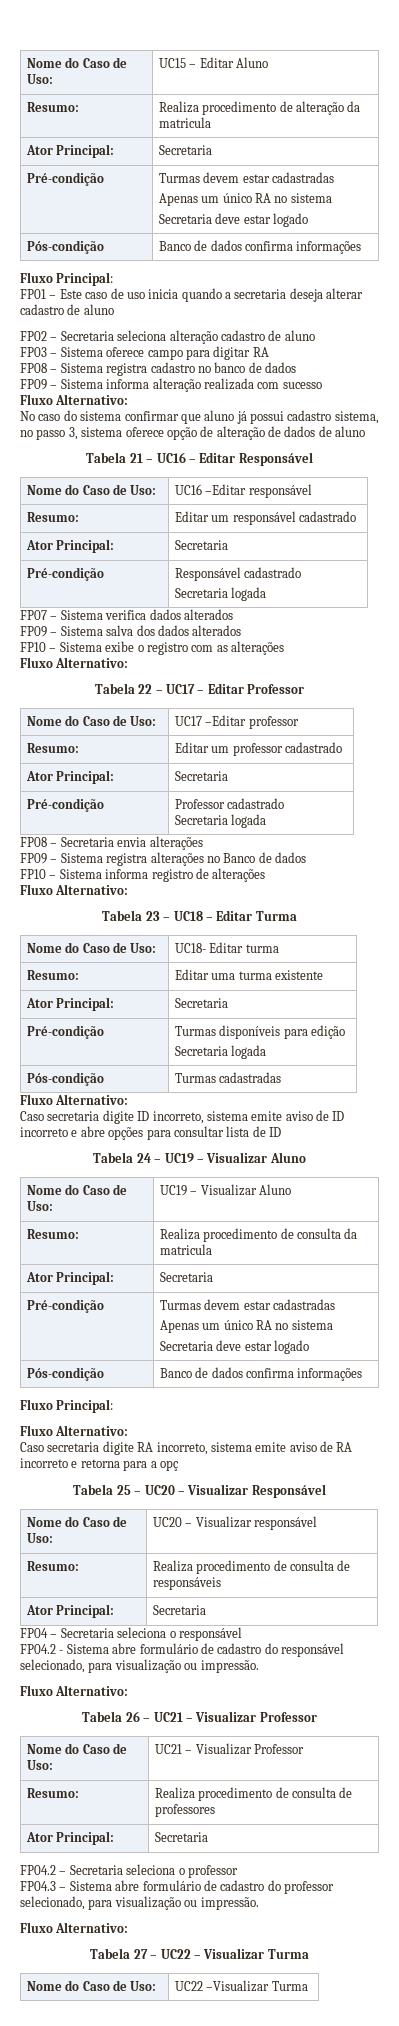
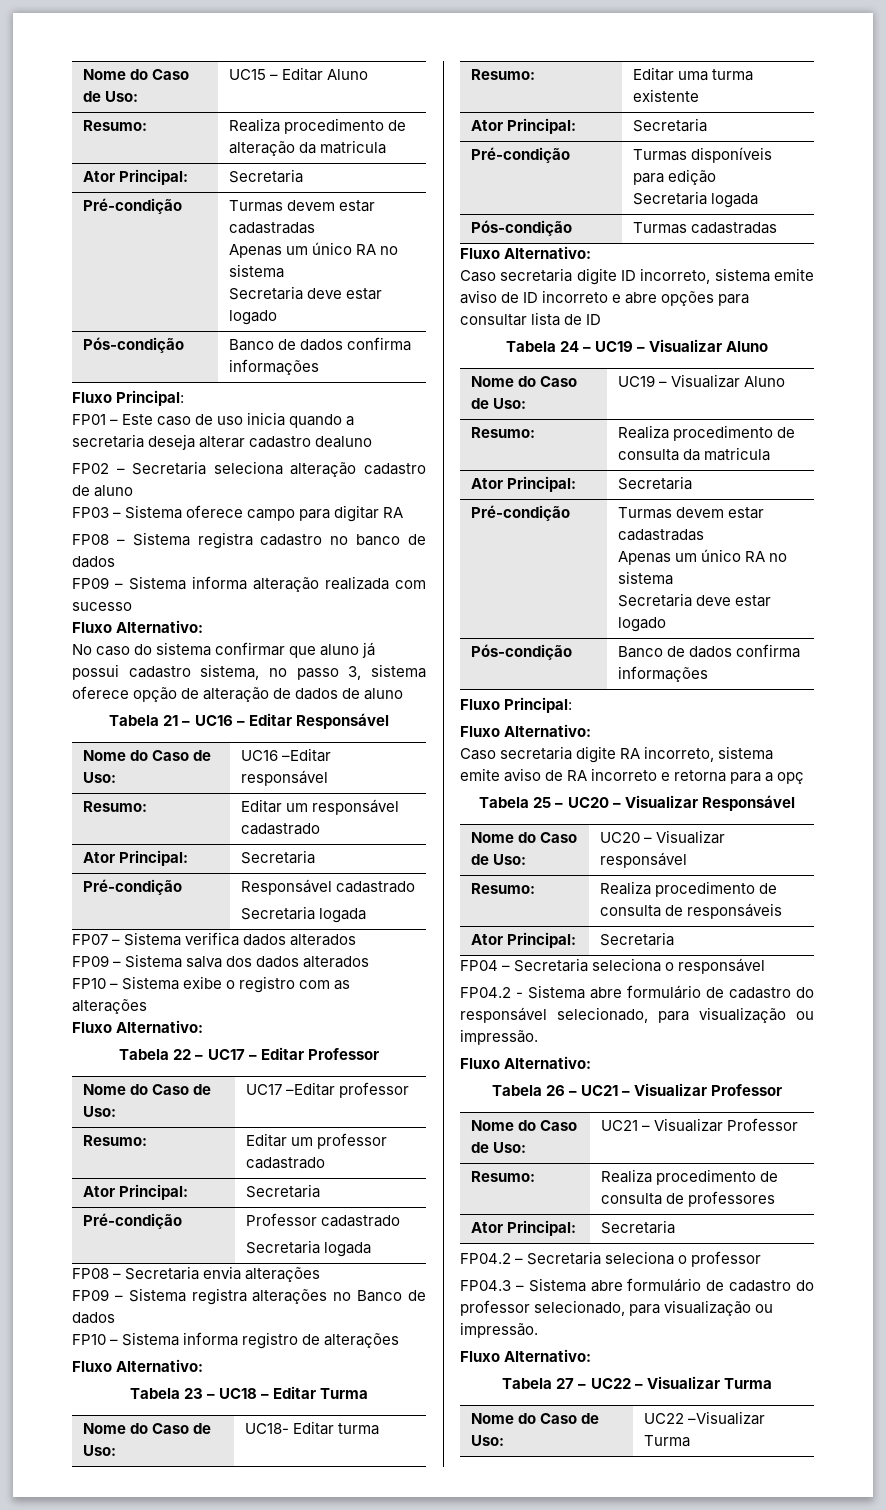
- FP01 – Este caso de uso inicia quando a secretaria deseja alterar cadastro de aluno
+ FP01 – Este caso de uso inicia quando a secretaria deseja alterar cadastro dealuno

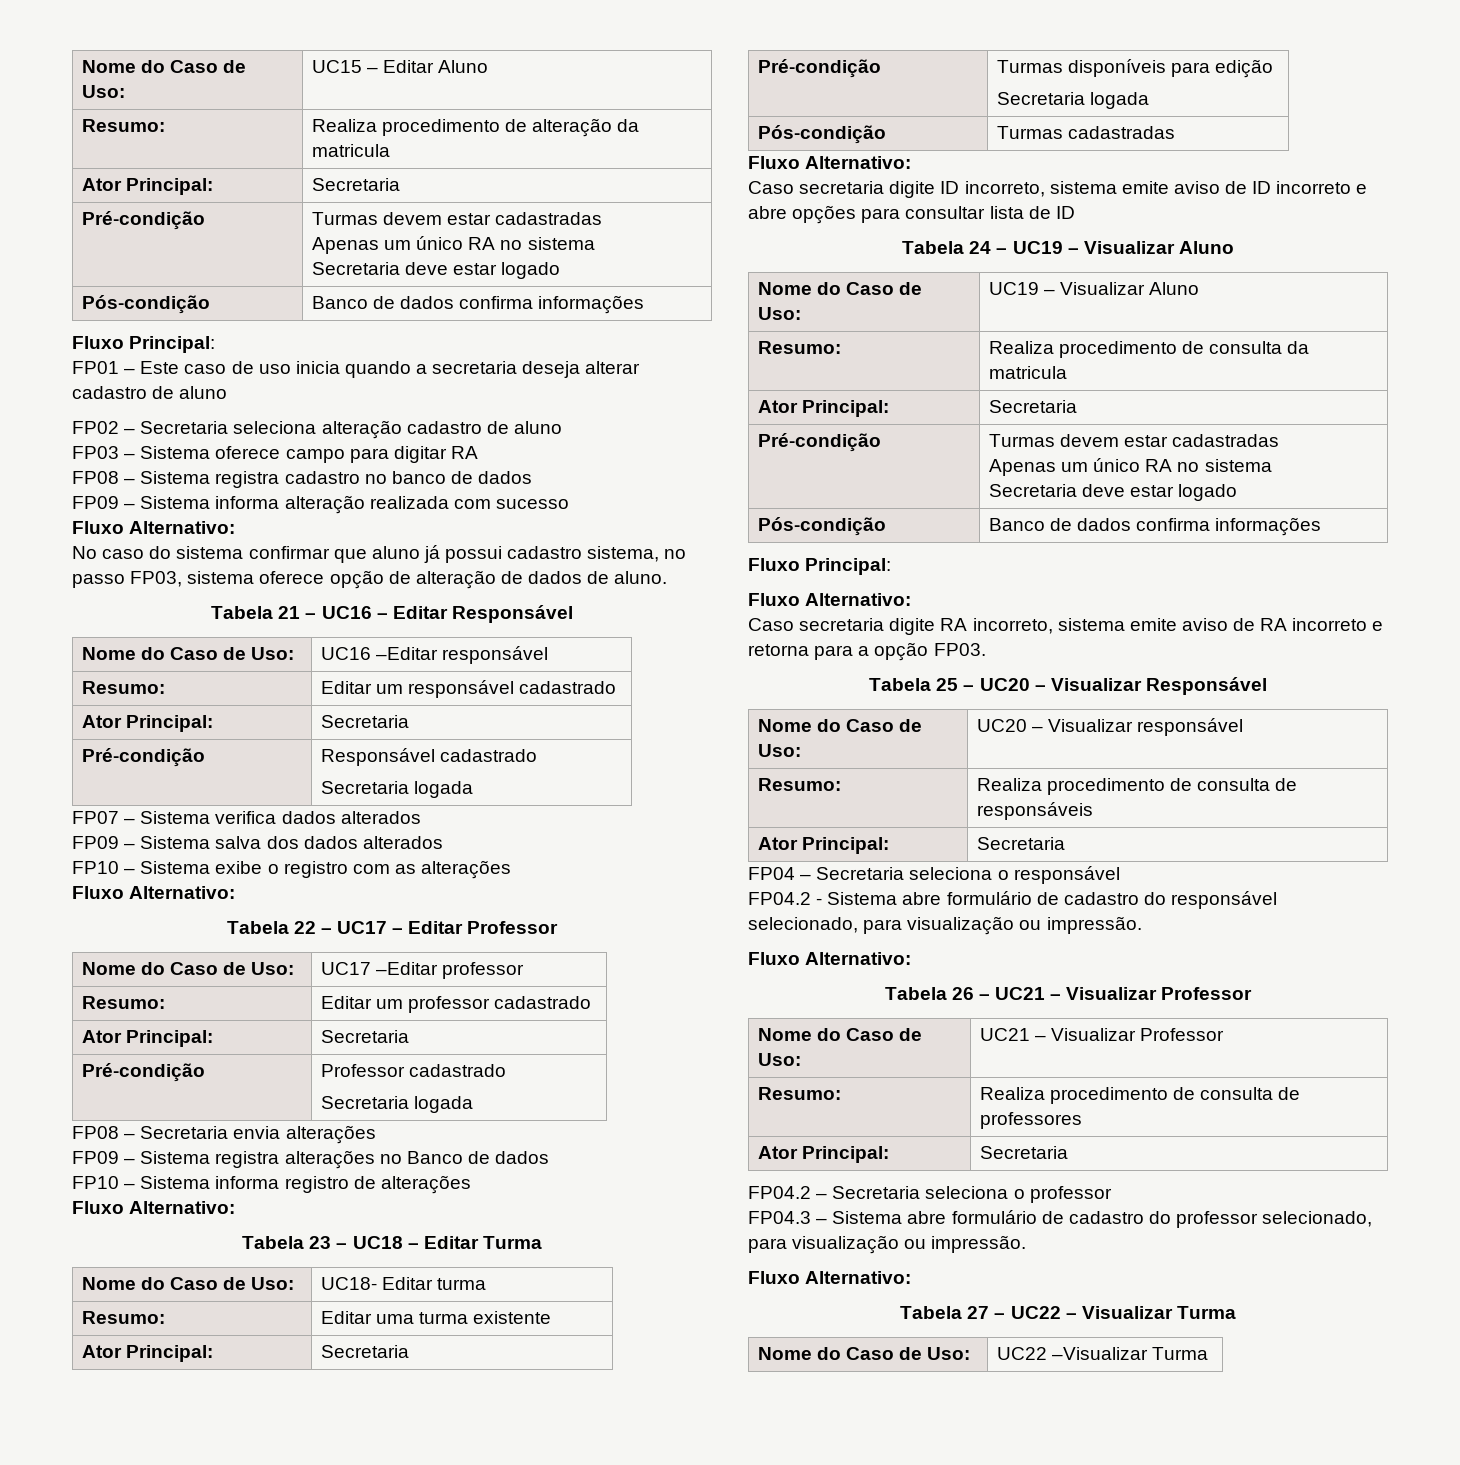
- FP01 – Este caso de uso inicia quando a secretaria deseja alterar cadastro dealuno
+ FP01 – Este caso de uso inicia quando a secretaria deseja alterar cadastro de aluno
- No caso do sistema confirmar que aluno já possui cadastro sistema, no passo 3, sistema oferece opção de alteração de dados de aluno
+ No caso do sistema confirmar que aluno já possui cadastro sistema, no passo FP03, sistema oferece opção de alteração de dados de aluno.
- Caso secretaria digite RA incorreto, sistema emite aviso de RA incorreto e retorna para a opç
+ Caso secretaria digite RA incorreto, sistema emite aviso de RA incorreto e retorna para a opção FP03.

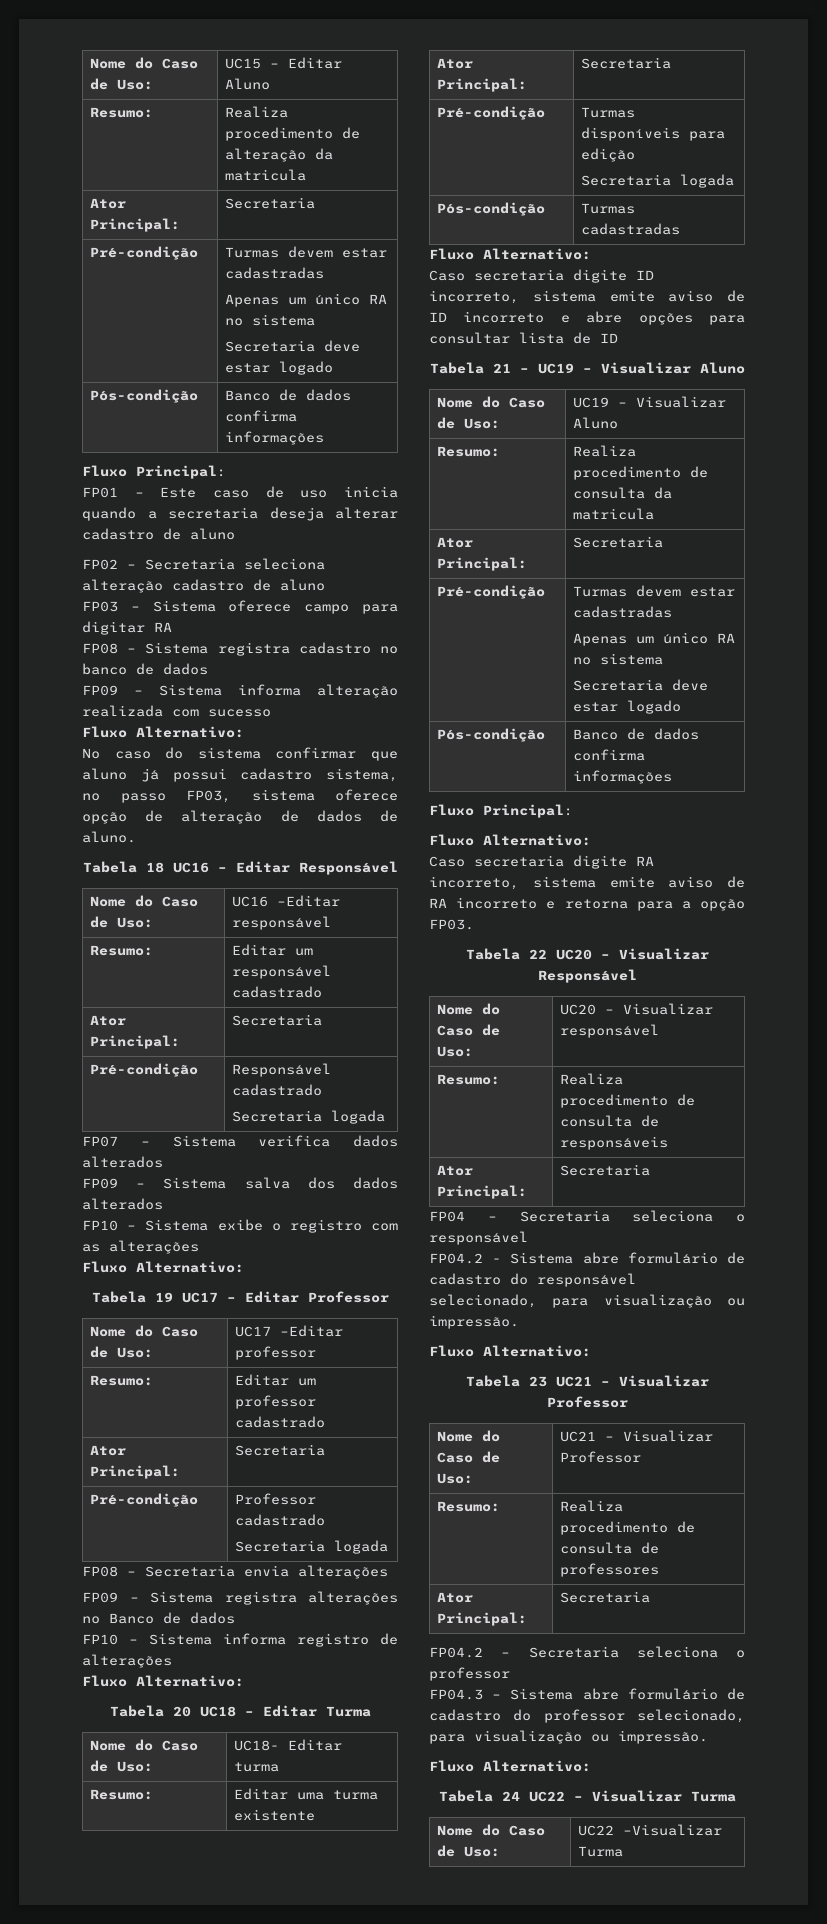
- Tabela 21 – UC16 – Editar Responsável
+ Tabela 18 UC16 – Editar Responsável
- Tabela 22 – UC17 – Editar Professor
+ Tabela 19 UC17 – Editar Professor
- Tabela 23 – UC18 – Editar Turma
+ Tabela 20 UC18 – Editar Turma
- Tabela 24 – UC19 – Visualizar Aluno
+ Tabela 21 – UC19 – Visualizar Aluno
- Tabela 25 – UC20 – Visualizar Responsável
+ Tabela 22 UC20 – Visualizar Responsável
- Tabela 26 – UC21 – Visualizar Professor
+ Tabela 23 UC21 – Visualizar Professor
- Tabela 27 – UC22 – Visualizar Turma
+ Tabela 24 UC22 – Visualizar Turma

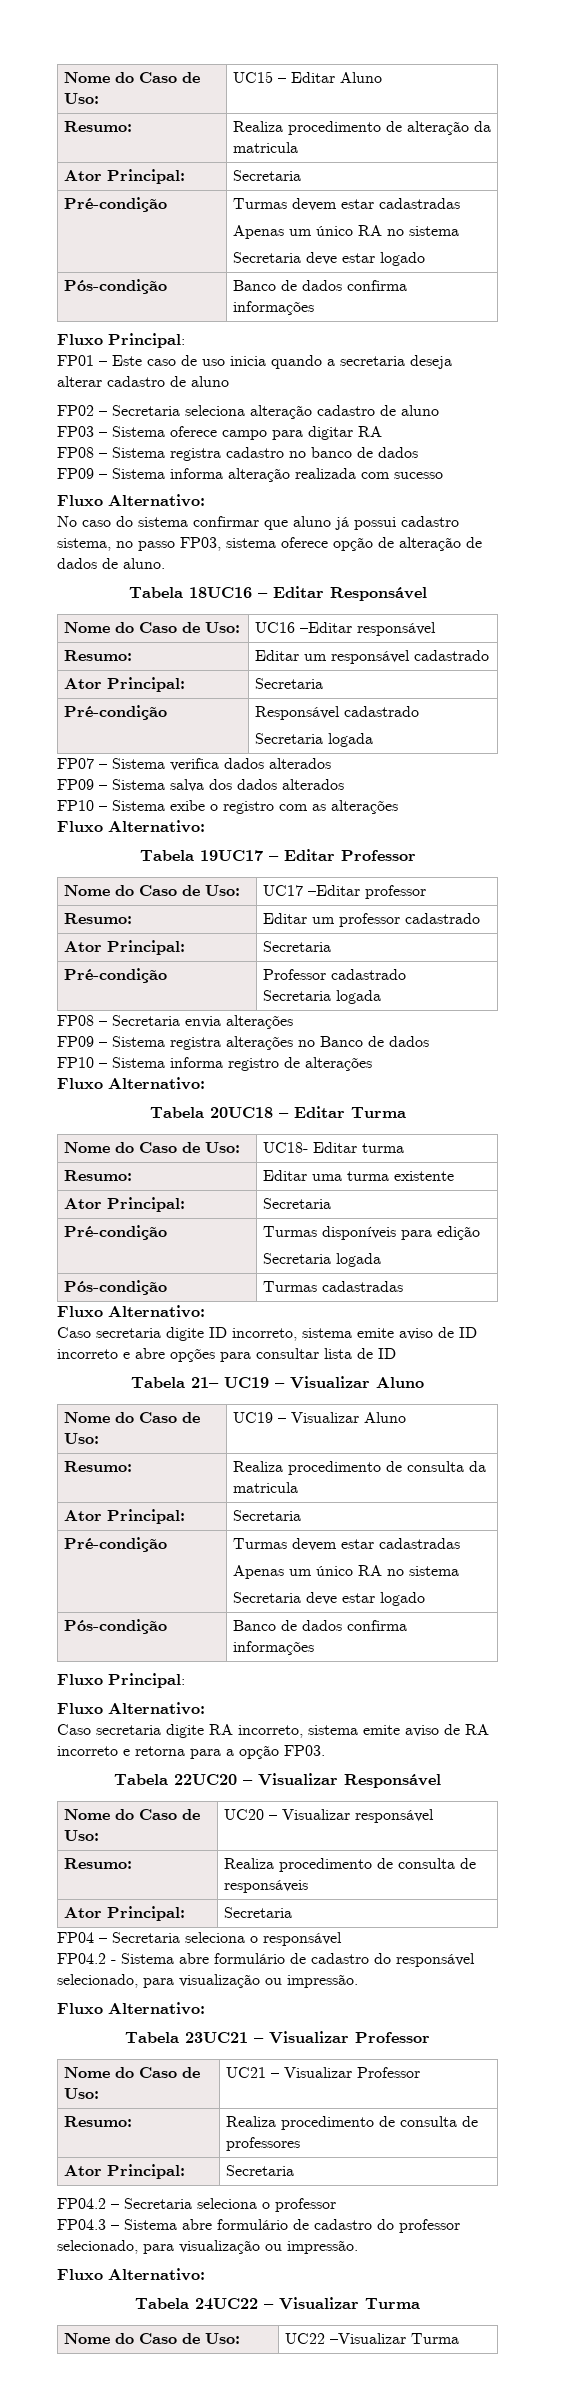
- Tabela 18 UC16 – Editar Responsável
+ Tabela 18UC16 – Editar Responsável
- Tabela 19 UC17 – Editar Professor
+ Tabela 19UC17 – Editar Professor
- Tabela 20 UC18 – Editar Turma
+ Tabela 20UC18 – Editar Turma
- Tabela 21 – UC19 – Visualizar Aluno
+ Tabela 21– UC19 – Visualizar Aluno
- Tabela 22 UC20 – Visualizar Responsável
+ Tabela 22UC20 – Visualizar Responsável
- Tabela 23 UC21 – Visualizar Professor
+ Tabela 23UC21 – Visualizar Professor
- Tabela 24 UC22 – Visualizar Turma
+ Tabela 24UC22 – Visualizar Turma

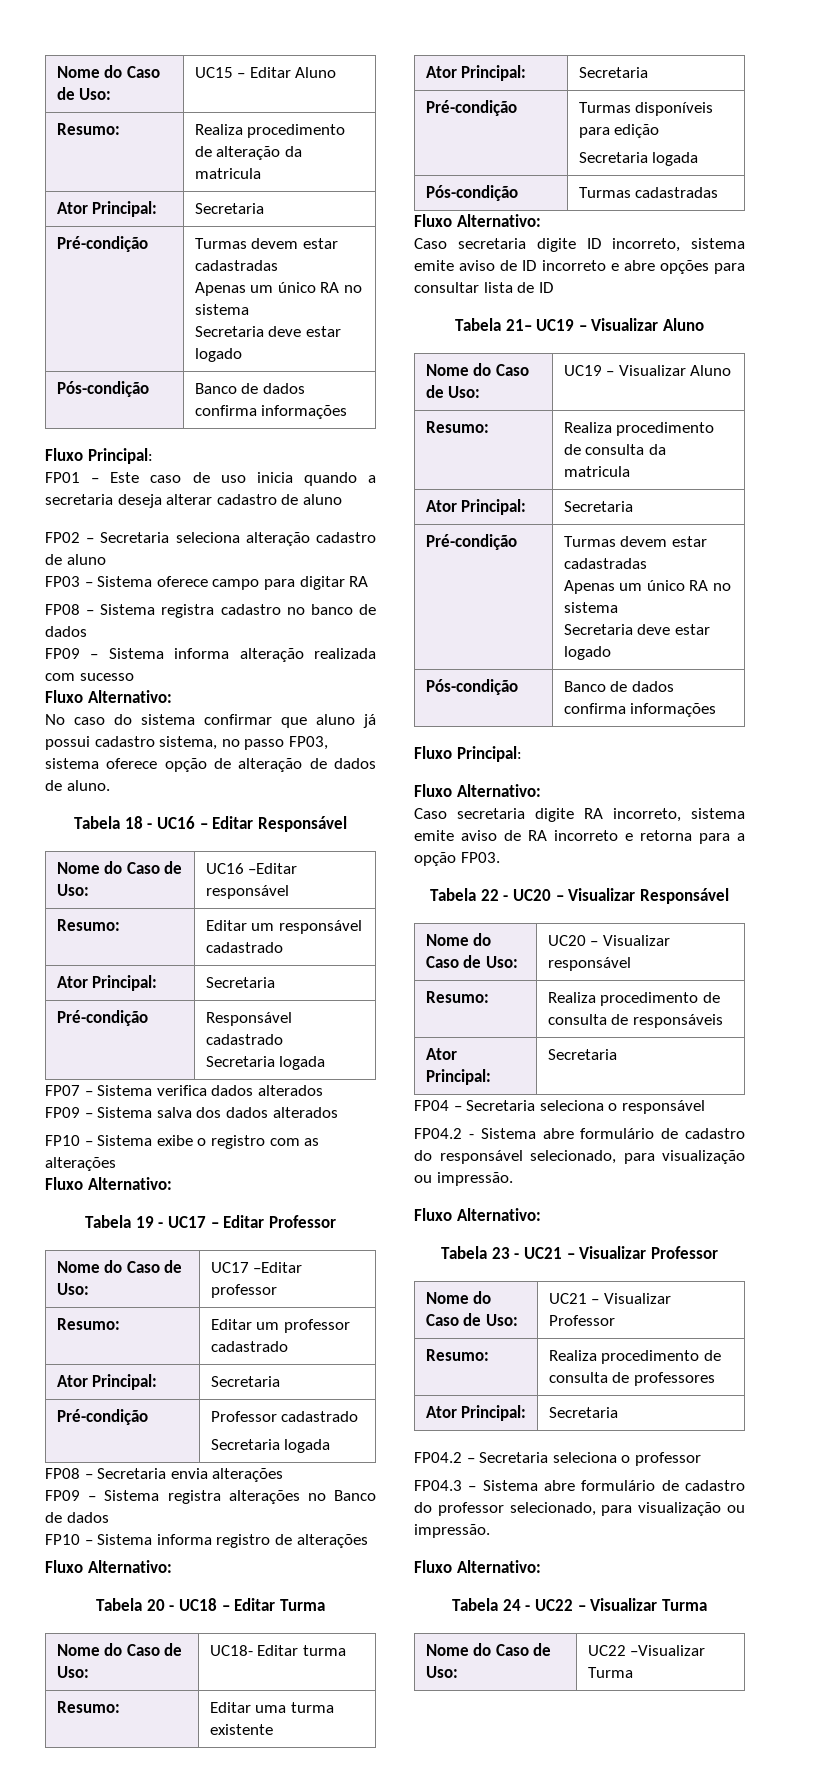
- Tabela 18UC16 – Editar Responsável
+ Tabela 18 - UC16 – Editar Responsável
- Tabela 19UC17 – Editar Professor
+ Tabela 19 - UC17 – Editar Professor
- Tabela 20UC18 – Editar Turma
+ Tabela 20 - UC18 – Editar Turma
- Tabela 22UC20 – Visualizar Responsável
+ Tabela 22 - UC20 – Visualizar Responsável
- Tabela 23UC21 – Visualizar Professor
+ Tabela 23 - UC21 – Visualizar Professor
- Tabela 24UC22 – Visualizar Turma
+ Tabela 24 - UC22 – Visualizar Turma

